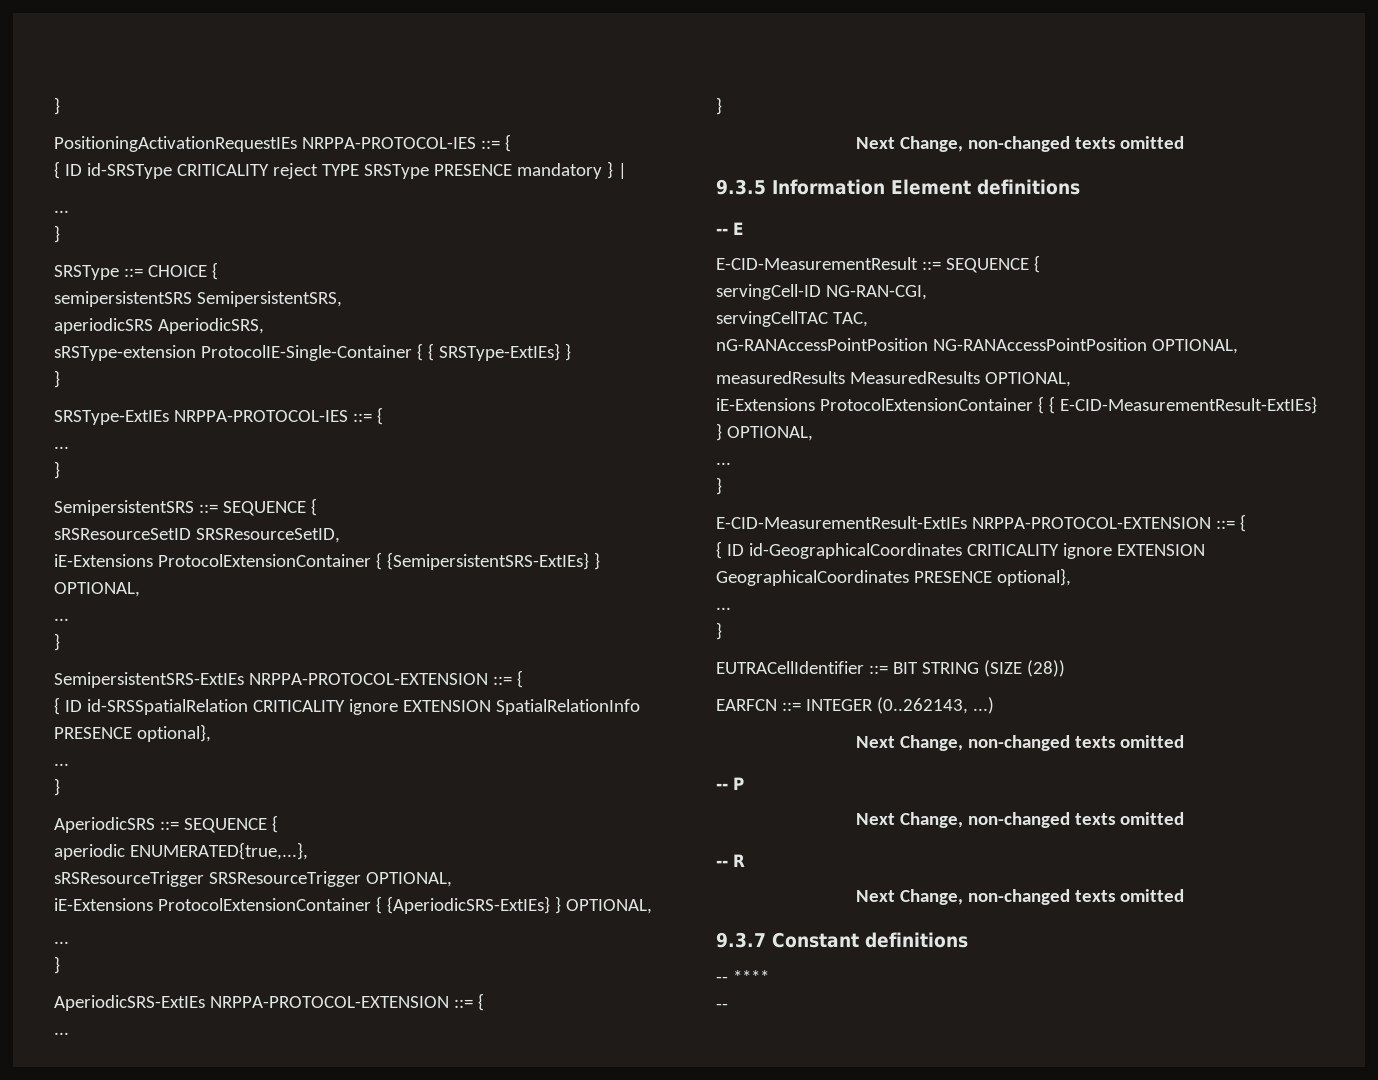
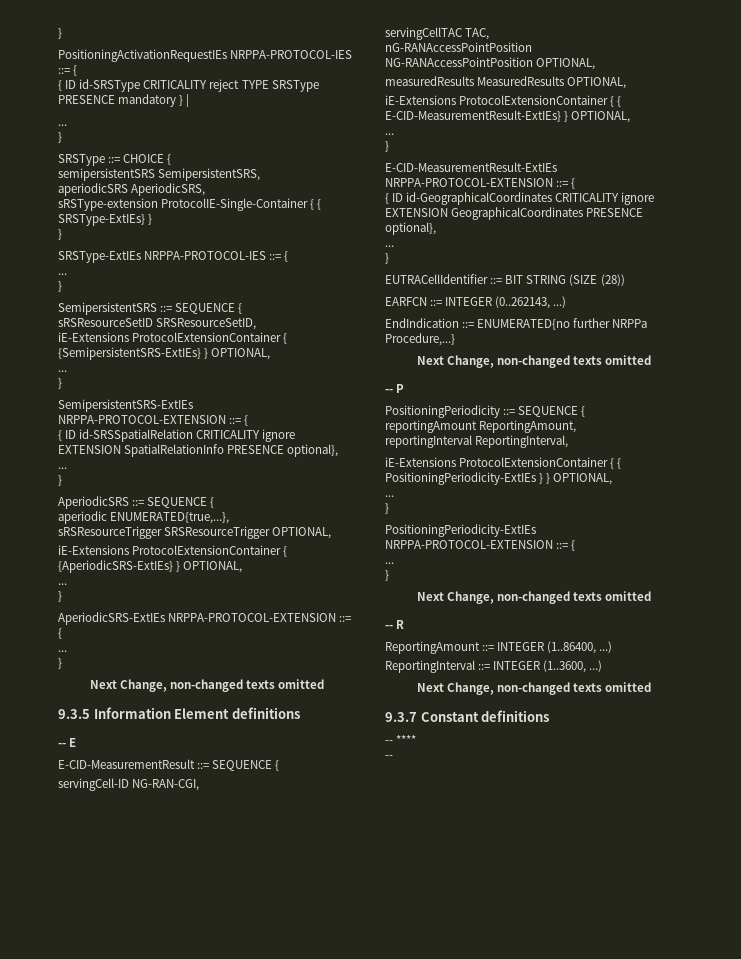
+ EndIndication ::= ENUMERATED{no further NRPPa Procedure,...}
+ PositioningPeriodicity ::= SEQUENCE {
+ reportingAmount ReportingAmount,
+ reportingInterval ReportingInterval,
+ iE-Extensions ProtocolExtensionContainer { { PositioningPeriodicity-ExtIEs } } OPTIONAL,
+ ...
+ }
+ PositioningPeriodicity-ExtIEs NRPPA-PROTOCOL-EXTENSION ::= {
+ ...
+ }
+ ReportingAmount ::= INTEGER (1..86400, ...)
+ ReportingInterval ::= INTEGER (1..3600, ...)

